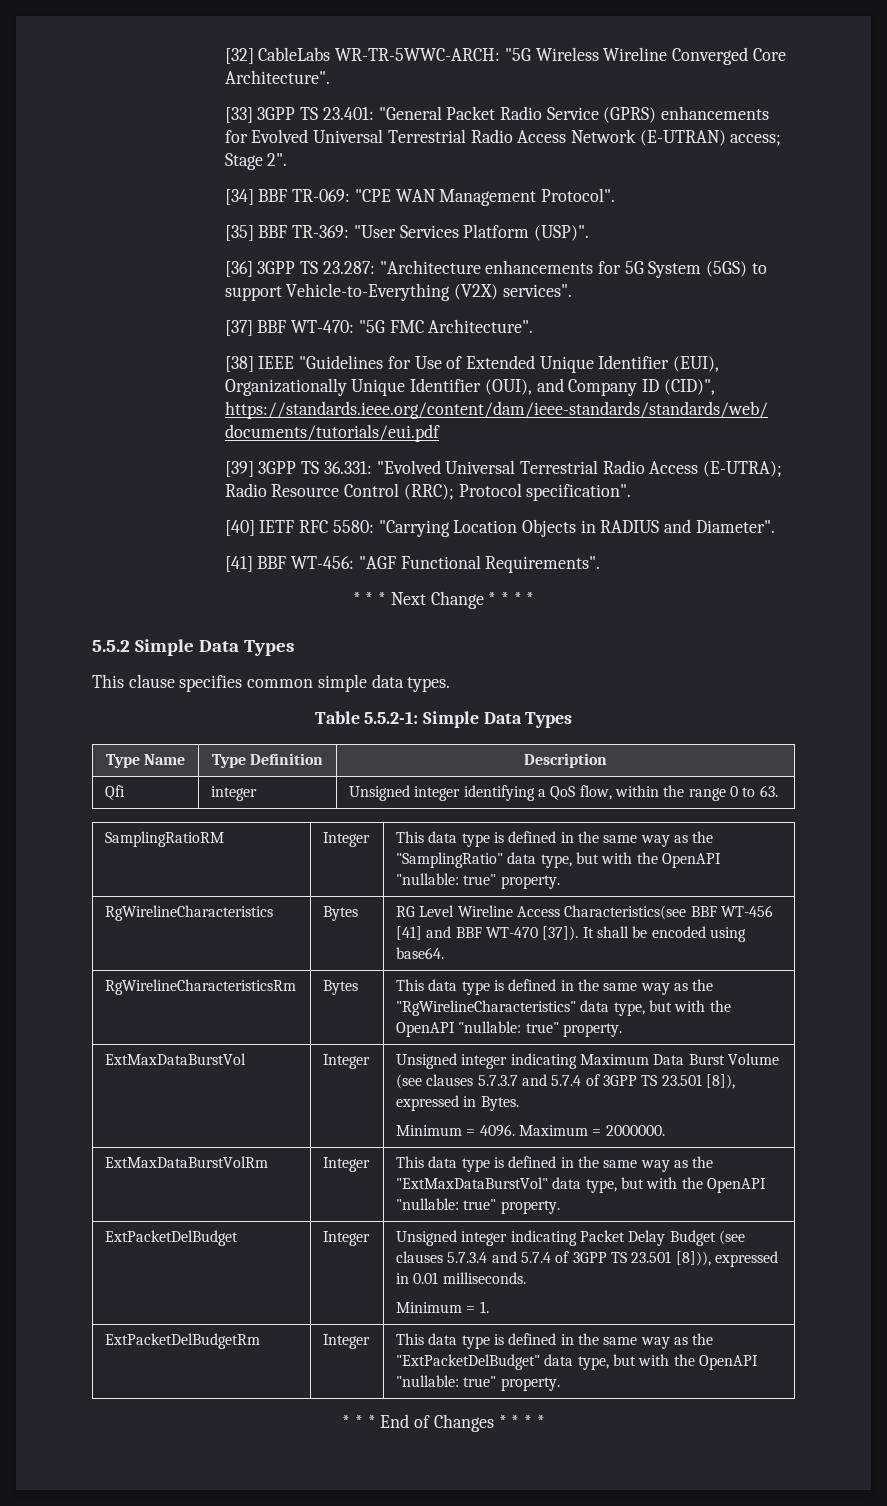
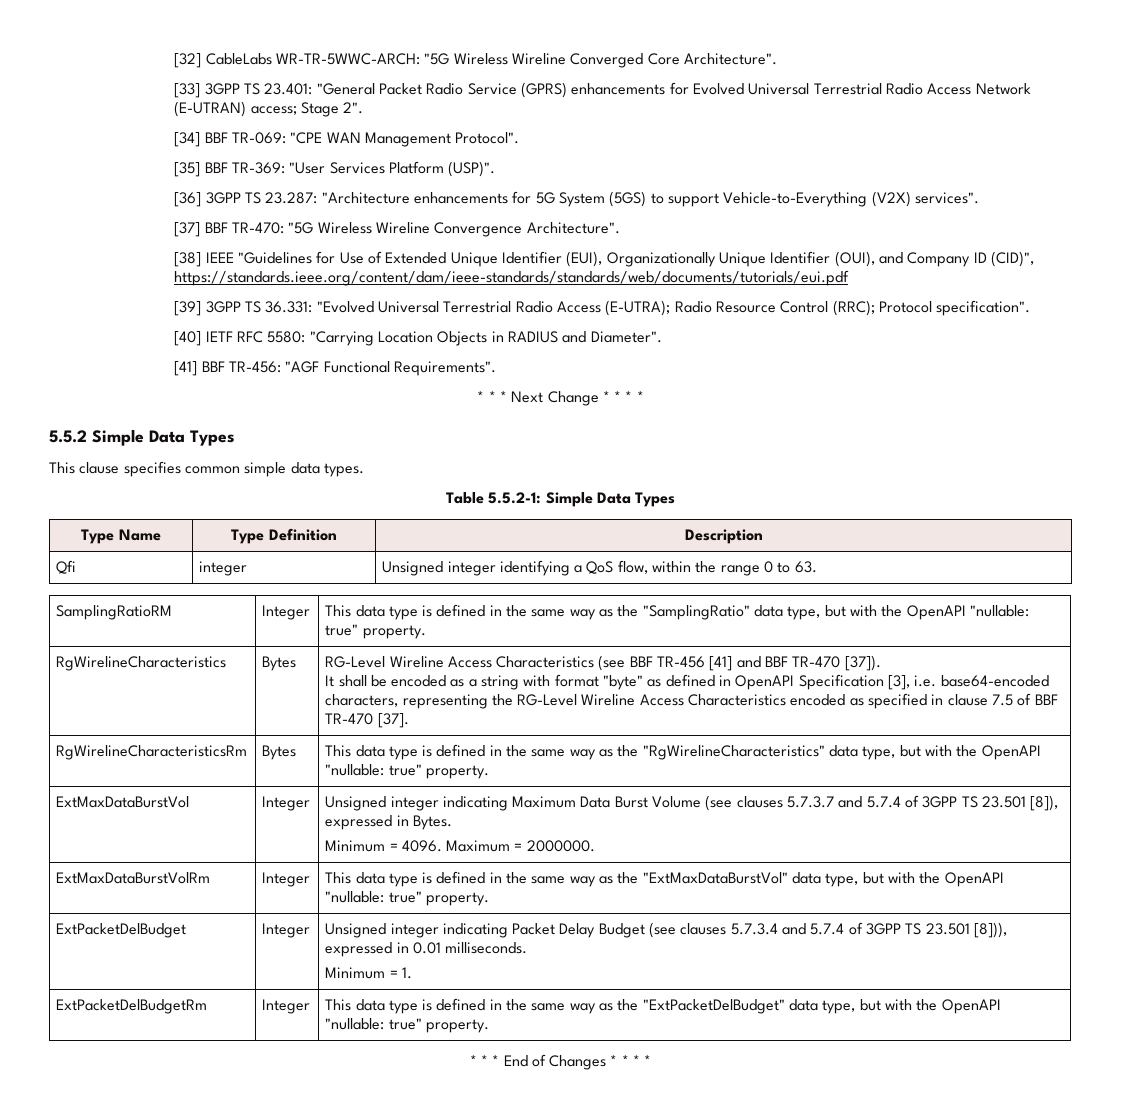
- [37] BBF WT-470: "5G FMC Architecture".
+ [37] BBF TR-470: "5G Wireless Wireline Convergence Architecture".
- [41] BBF WT-456: "AGF Functional Requirements".
+ [41] BBF TR-456: "AGF Functional Requirements".
- RG Level Wireline Access Characteristics(see BBF WT-456 [41] and BBF WT-470 [37]). It shall be encoded using base64.
+ RG-Level Wireline Access Characteristics (see BBF TR-456 [41] and BBF TR-470 [37]).
+ It shall be encoded as a string with format "byte" as defined in OpenAPI Specification [3], i.e. base64-encoded characters, representing the RG-Level Wireline Access Characteristics encoded as specified in clause 7.5 of BBF TR-470 [37].

